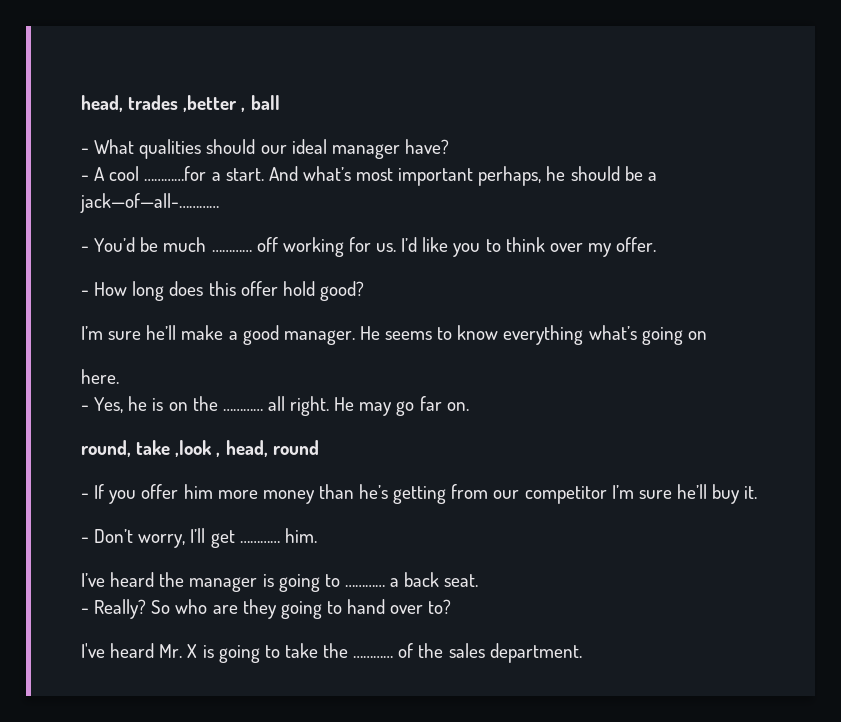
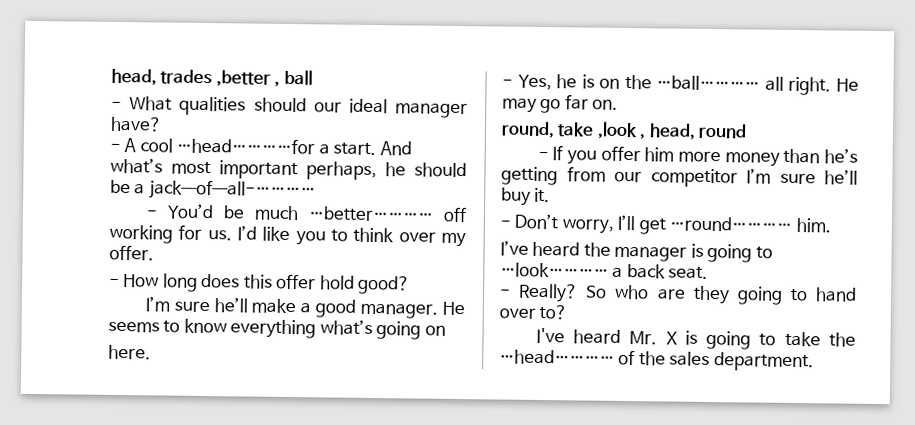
- - A cool …………for a start.
+ - A cool …head…………for a start.
- - You’d be much ………… off working for us.
+ - You’d be much …better………… off working for us.
- - Yes, he is on the ………… all right.
+ - Yes, he is on the …ball………… all right.
- - Don’t worry, I’ll get ………… him.
+ - Don’t worry, I’ll get …round………… him.
- I’ve heard the manager is going to ………… a back seat.
+ I’ve heard the manager is going to …look………… a back seat.
- I've heard Mr. X is going to take the ………… of the sales department.
+ I've heard Mr. X is going to take the …head………… of the sales department.

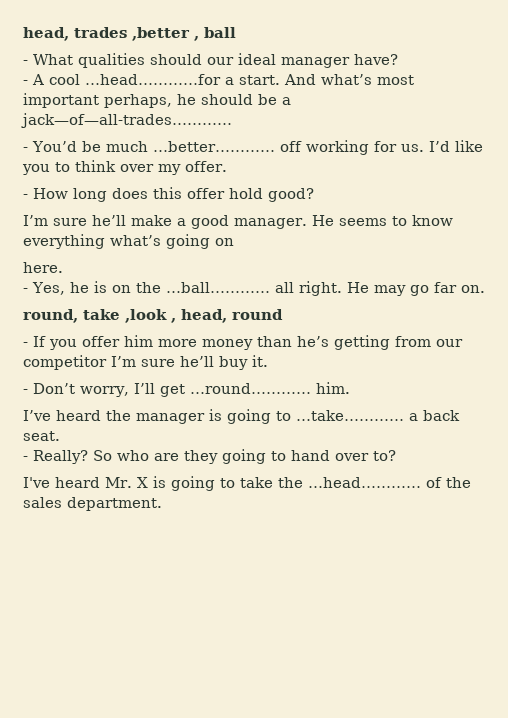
- And what’s most important perhaps, he should be a jack—of—all-…………
+ And what’s most important perhaps, he should be a jack—of—all-trades…………
- I’ve heard the manager is going to …look………… a back seat.
+ I’ve heard the manager is going to …take………… a back seat.

